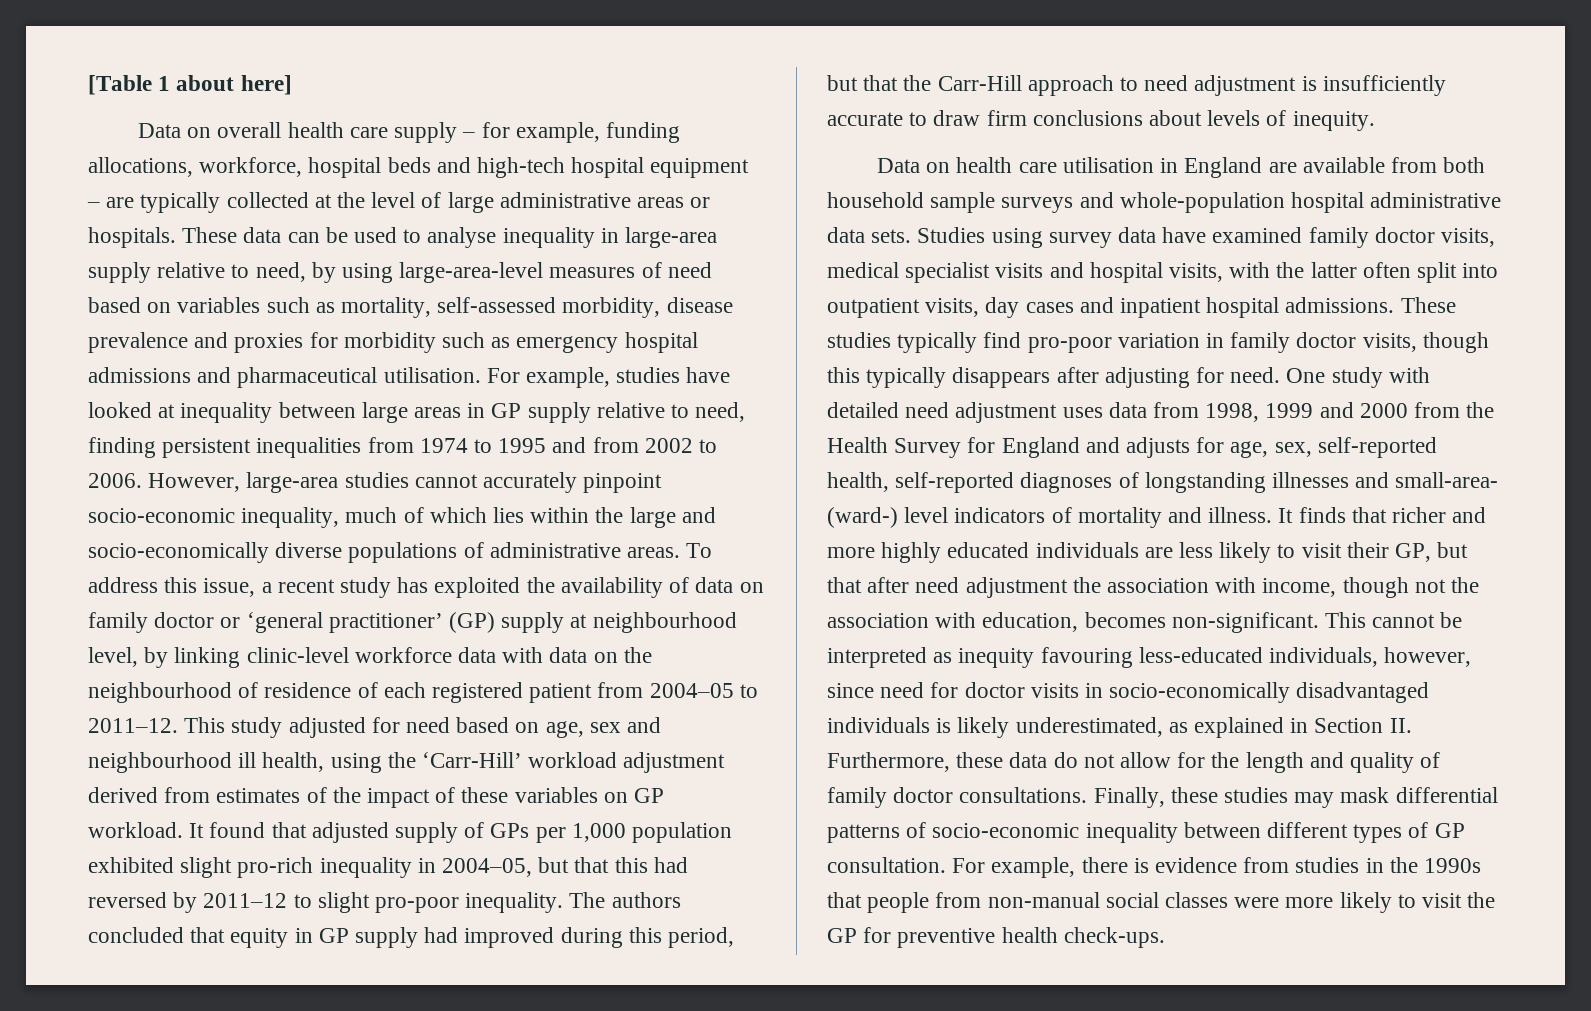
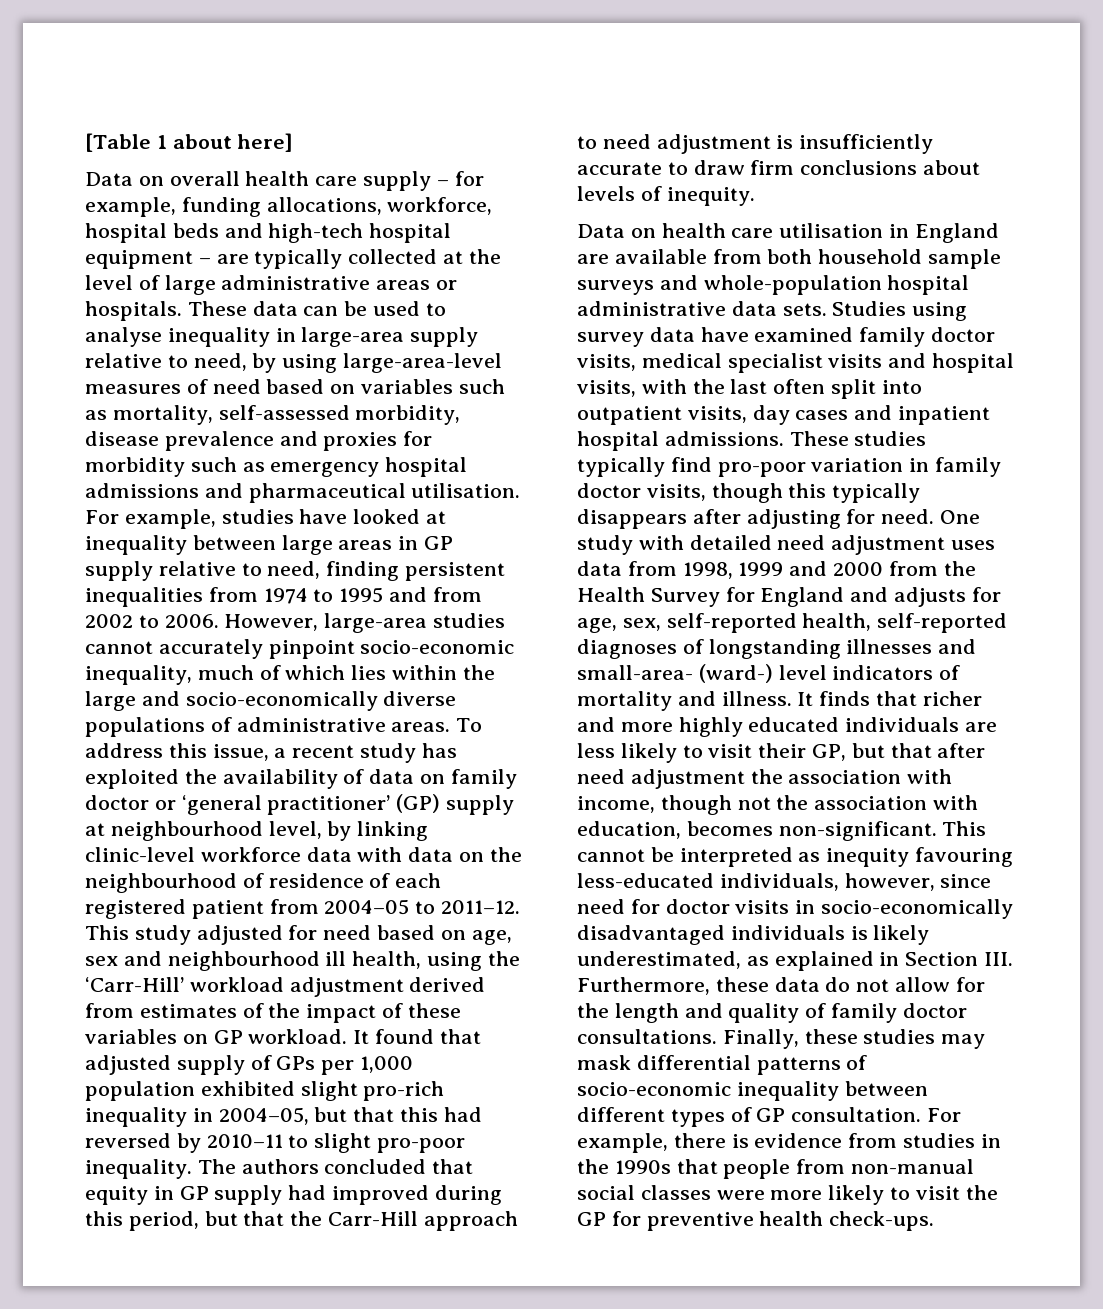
- It found that adjusted supply of GPs per 1,000 population exhibited slight pro-rich inequality in 2004–05, but that this had reversed by 2011–12 to slight pro-poor inequality.
+ It found that adjusted supply of GPs per 1,000 population exhibited slight pro-rich inequality in 2004–05, but that this had reversed by 2010–11 to slight pro-poor inequality.
- Studies using survey data have examined family doctor visits, medical specialist visits and hospital visits, with the latter often split into outpatient visits, day cases and inpatient hospital admissions.
+ Studies using survey data have examined family doctor visits, medical specialist visits and hospital visits, with the last often split into outpatient visits, day cases and inpatient hospital admissions.
- This cannot be interpreted as inequity favouring less-educated individuals, however, since need for doctor visits in socio-economically disadvantaged individuals is likely underestimated, as explained in Section II. Furthermore, these data do not allow for the length and quality of family doctor consultations.
+ This cannot be interpreted as inequity favouring less-educated individuals, however, since need for doctor visits in socio-economically disadvantaged individuals is likely underestimated, as explained in Section III. Furthermore, these data do not allow for the length and quality of family doctor consultations.

